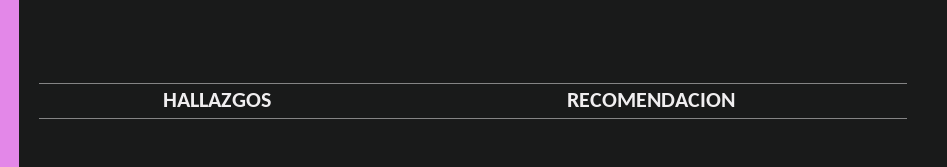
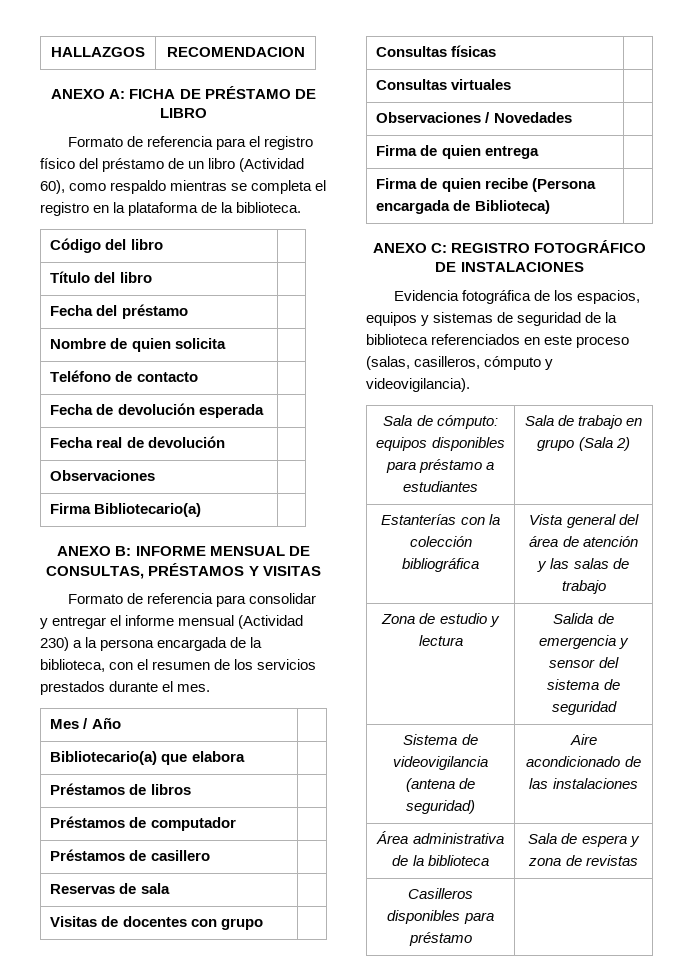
+ ANEXO A: FICHA DE PRÉSTAMO DE LIBRO
+ Formato de referencia para el registro físico del préstamo de un libro (Actividad 60), como respaldo mientras se completa el registro en la plataforma de la biblioteca.
+ Código del libro |
+ Título del libro |
+ Fecha del préstamo |
+ Nombre de quien solicita |
+ Teléfono de contacto |
+ Fecha de devolución esperada |
+ Fecha real de devolución |
+ Observaciones |
+ Firma Bibliotecario(a) |
+ ANEXO B: INFORME MENSUAL DE CONSULTAS, PRÉSTAMOS Y VISITAS
+ Formato de referencia para consolidar y entregar el informe mensual (Actividad 230) a la persona encargada de la biblioteca, con el resumen de los servicios prestados durante el mes.
+ Mes / Año |
+ Bibliotecario(a) que elabora |
+ Préstamos de libros |
+ Préstamos de computador |
+ Préstamos de casillero |
+ Reservas de sala |
+ Visitas de docentes con grupo |
+ Consultas físicas |
+ Consultas virtuales |
+ Observaciones / Novedades |
+ Firma de quien entrega |
+ Firma de quien recibe (Persona encargada de Biblioteca) |
+ ANEXO C: REGISTRO FOTOGRÁFICO DE INSTALACIONES
+ Evidencia fotográfica de los espacios, equipos y sistemas de seguridad de la biblioteca referenciados en este proceso (salas, casilleros, cómputo y videovigilancia).
+ Sala de cómputo: equipos disponibles para préstamo a estudiantes | Sala de trabajo en grupo (Sala 2)
+ Estanterías con la colección bibliográfica | Vista general del área de atención y las salas de trabajo
+ Zona de estudio y lectura | Salida de emergencia y sensor del sistema de seguridad
+ Sistema de videovigilancia (antena de seguridad) | Aire acondicionado de las instalaciones
+ Área administrativa de la biblioteca | Sala de espera y zona de revistas
+ Casilleros disponibles para préstamo |

